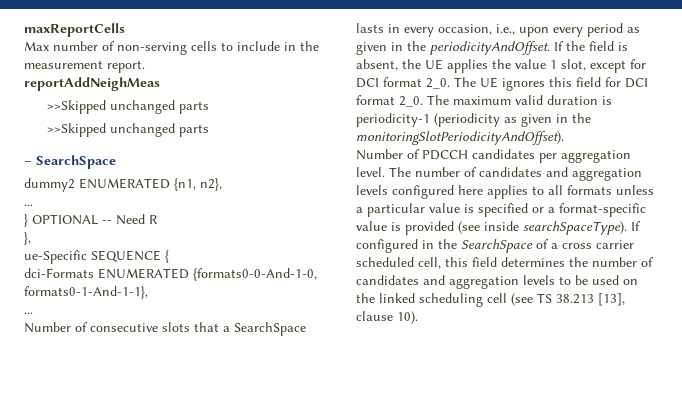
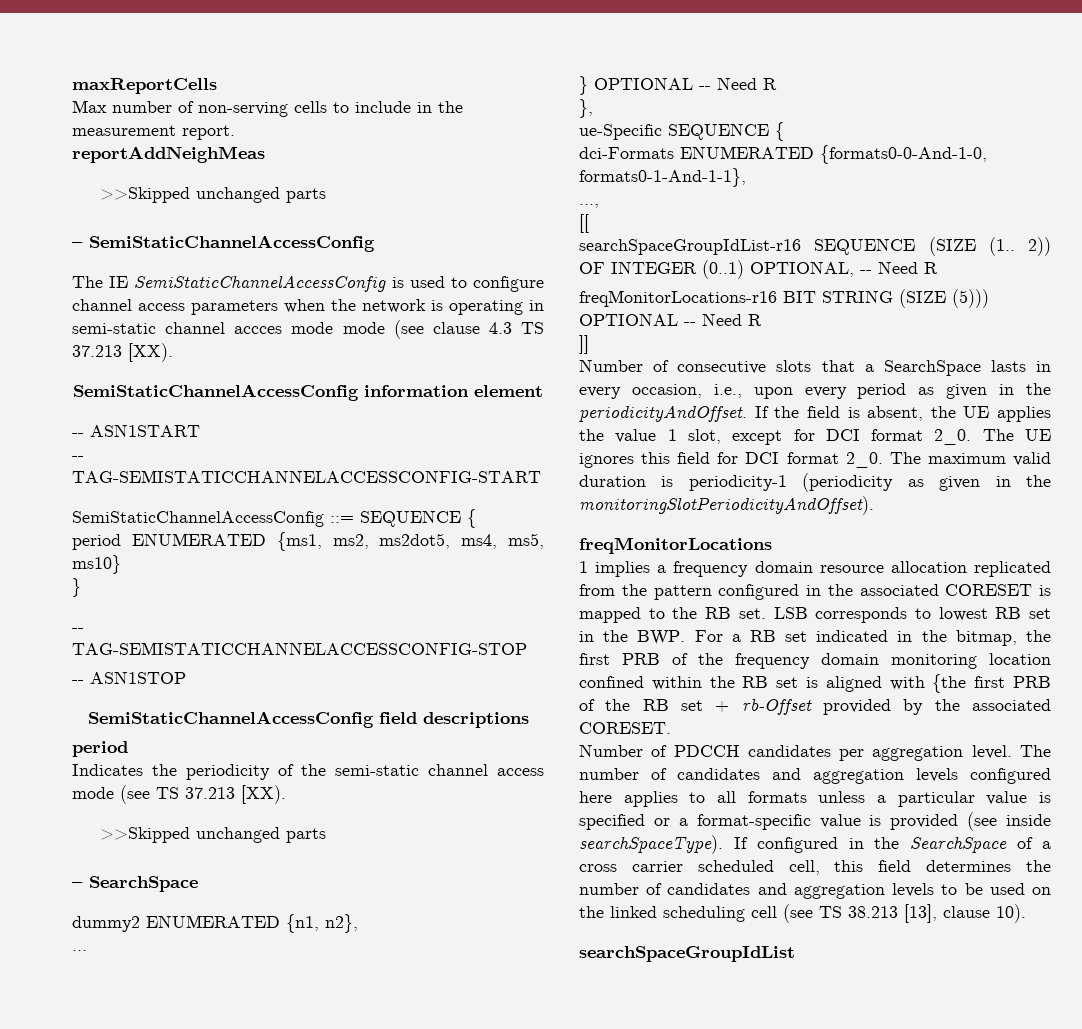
+ – SemiStaticChannelAccessConfig
+ The IE SemiStaticChannelAccessConfig is used to configure channel access parameters when the network is operating in semi-static channel accces mode mode (see clause 4.3 TS 37.213 [XX).
+ SemiStaticChannelAccessConfig information element
+ -- ASN1START
+ -- TAG-SEMISTATICCHANNELACCESSCONFIG-START
+ SemiStaticChannelAccessConfig ::= SEQUENCE {
+ period ENUMERATED {ms1, ms2, ms2dot5, ms4, ms5, ms10}
+ }
+ -- TAG-SEMISTATICCHANNELACCESSCONFIG-STOP
+ -- ASN1STOP
+ SemiStaticChannelAccessConfig field descriptions
+ period
+ Indicates the periodicity of the semi-static channel access mode (see TS 37.213 [XX).
  dci-Formats ENUMERATED {formats0-0-And-1-0, formats0-1-And-1-1},
- ...
+ ...,
+ [[
+ searchSpaceGroupIdList-r16 SEQUENCE (SIZE (1.. 2)) OF INTEGER (0..1) OPTIONAL, -- Need R
+ freqMonitorLocations-r16 BIT STRING (SIZE (5))) OPTIONAL -- Need R
+ ]]
+ freqMonitorLocations
+ 1 implies a frequency domain resource allocation replicated from the pattern configured in the associated CORESET is mapped to the RB set. LSB corresponds to lowest RB set in the BWP. For a RB set indicated in the bitmap, the first PRB of the frequency domain monitoring location confined within the RB set is aligned with {the first PRB of the RB set + rb-Offset provided by the associated CORESET.
+ searchSpaceGroupIdList

